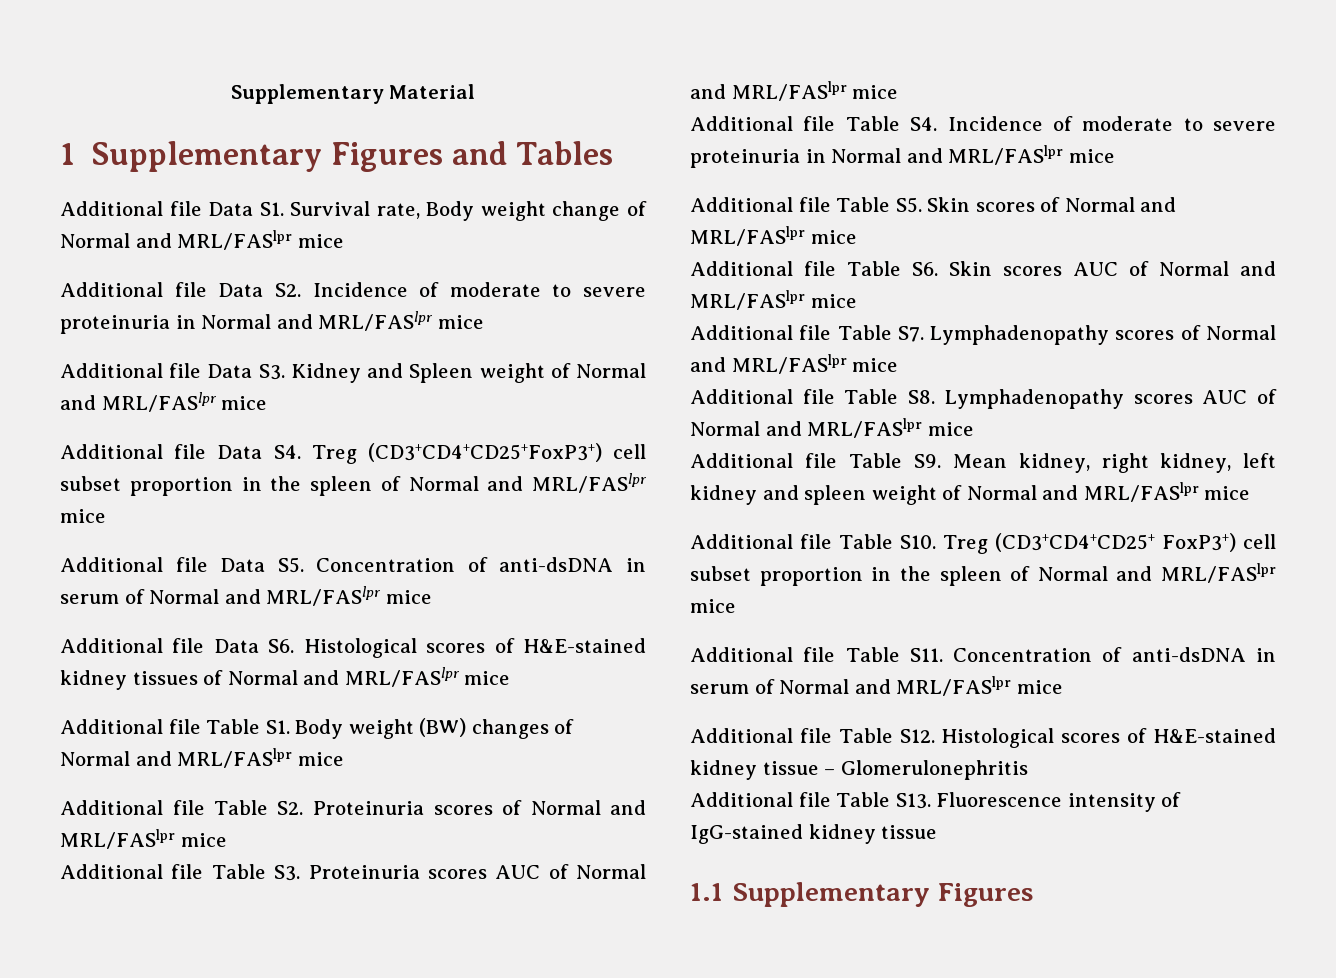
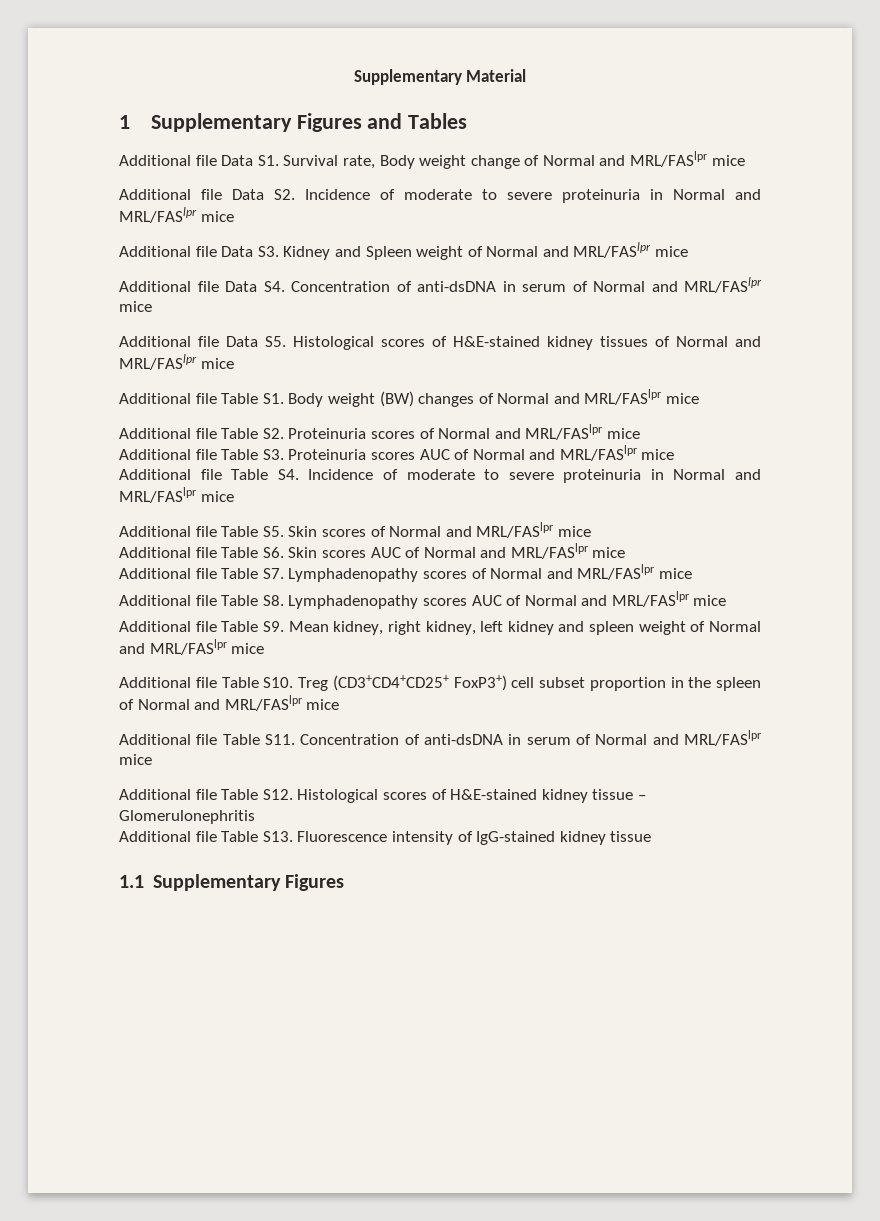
- Additional file Data S4. Treg (CD3+CD4+CD25+FoxP3+) cell subset proportion in the spleen of Normal and MRL/FASlpr mice
- Additional file Data S5. Concentration of anti-dsDNA in serum of Normal and MRL/FASlpr mice
+ Additional file Data S4. Concentration of anti-dsDNA in serum of Normal and MRL/FASlpr mice
- Additional file Data S6. Histological scores of H&E-stained kidney tissues of Normal and MRL/FASlpr mice
+ Additional file Data S5. Histological scores of H&E-stained kidney tissues of Normal and MRL/FASlpr mice

